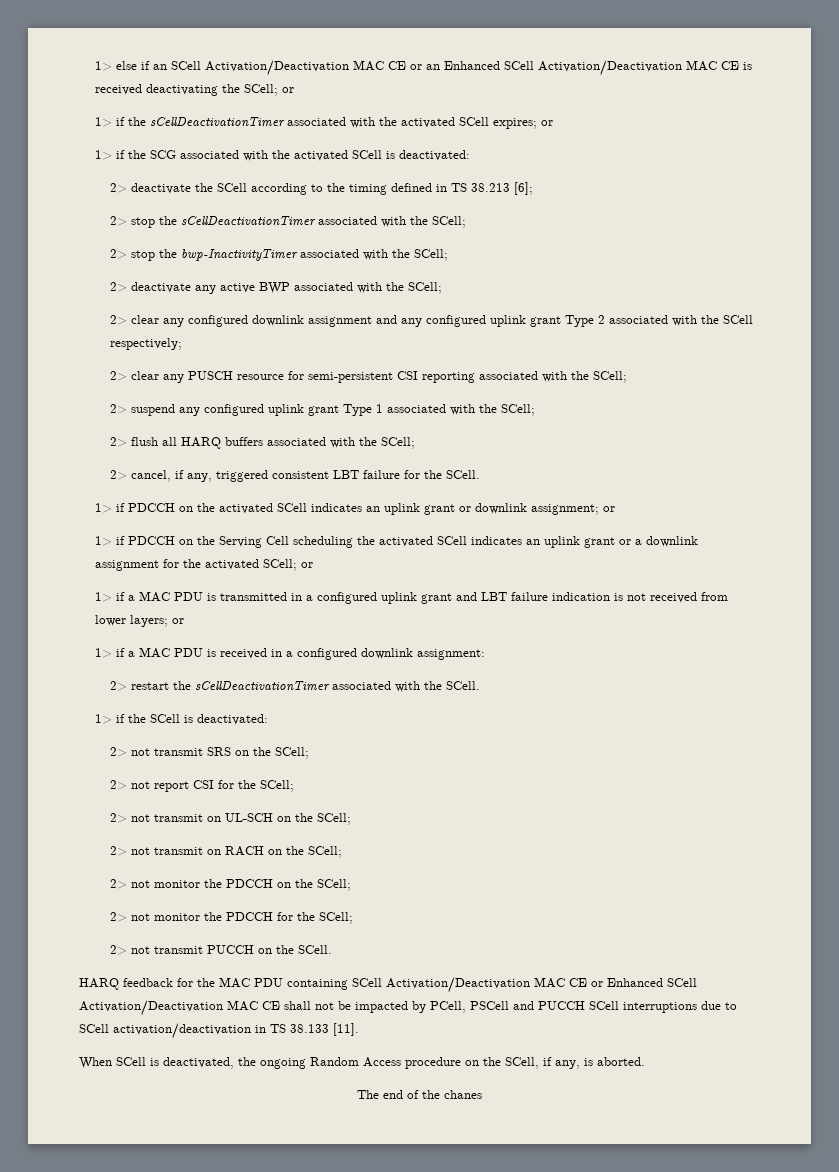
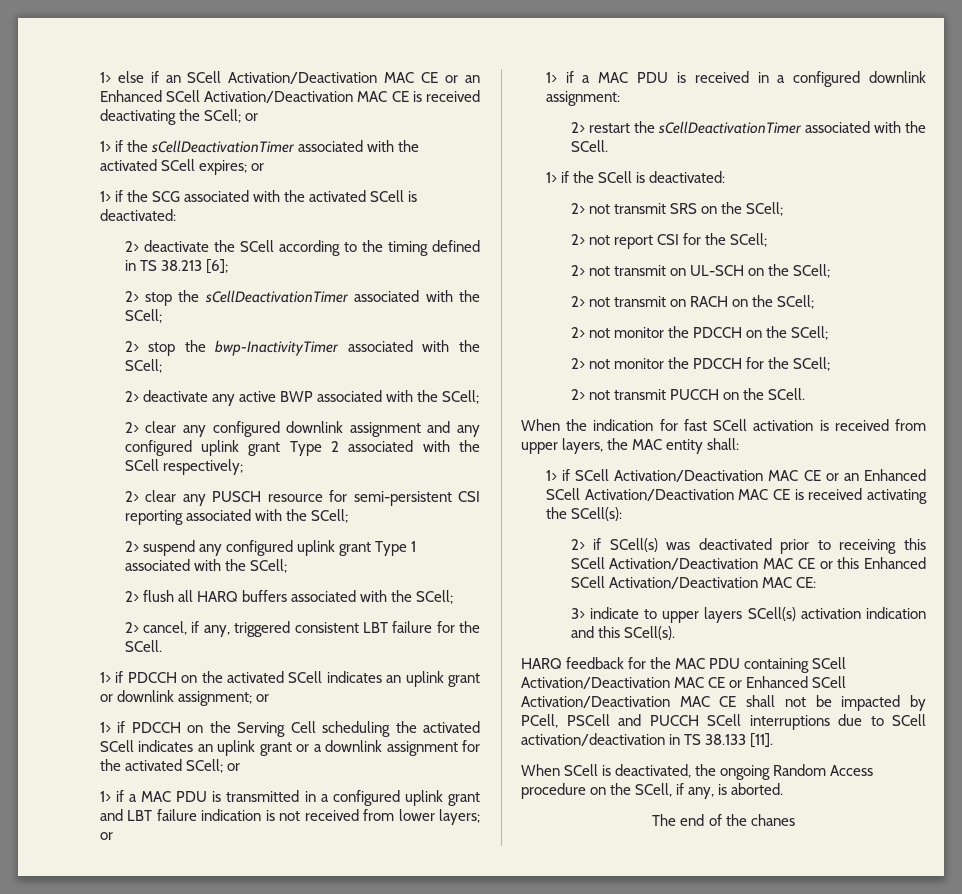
+ When the indication for fast SCell activation is received from upper layers, the MAC entity shall:
+ 1> if SCell Activation/Deactivation MAC CE or an Enhanced SCell Activation/Deactivation MAC CE is received activating the SCell(s):
+ 2> if SCell(s) was deactivated prior to receiving this SCell Activation/Deactivation MAC CE or this Enhanced SCell Activation/Deactivation MAC CE:
+ 3> indicate to upper layers SCell(s) activation indication and this SCell(s).

